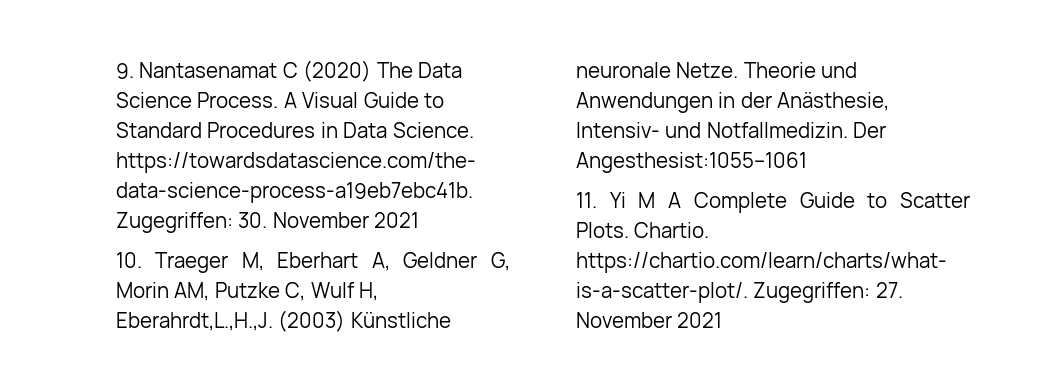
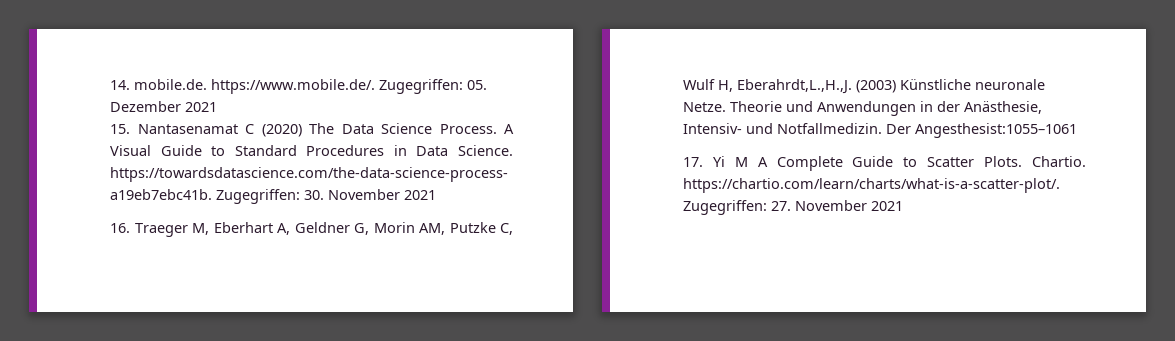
- 9. Nantasenamat C (2020) The Data Science Process.
+ 14. mobile.de. https://www.mobile.de/. Zugegriffen: 05. Dezember 2021
+ 15. Nantasenamat C (2020) The Data Science Process.
- 10. Traeger M, Eberhart A, Geldner G, Morin AM, Putzke C, Wulf H, Eberahrdt,L.,H.,J. (2003) Künstliche neuronale Netze.
+ 16. Traeger M, Eberhart A, Geldner G, Morin AM, Putzke C, Wulf H, Eberahrdt,L.,H.,J. (2003) Künstliche neuronale Netze.
- 11. Yi M A Complete Guide to Scatter Plots.
+ 17. Yi M A Complete Guide to Scatter Plots.

